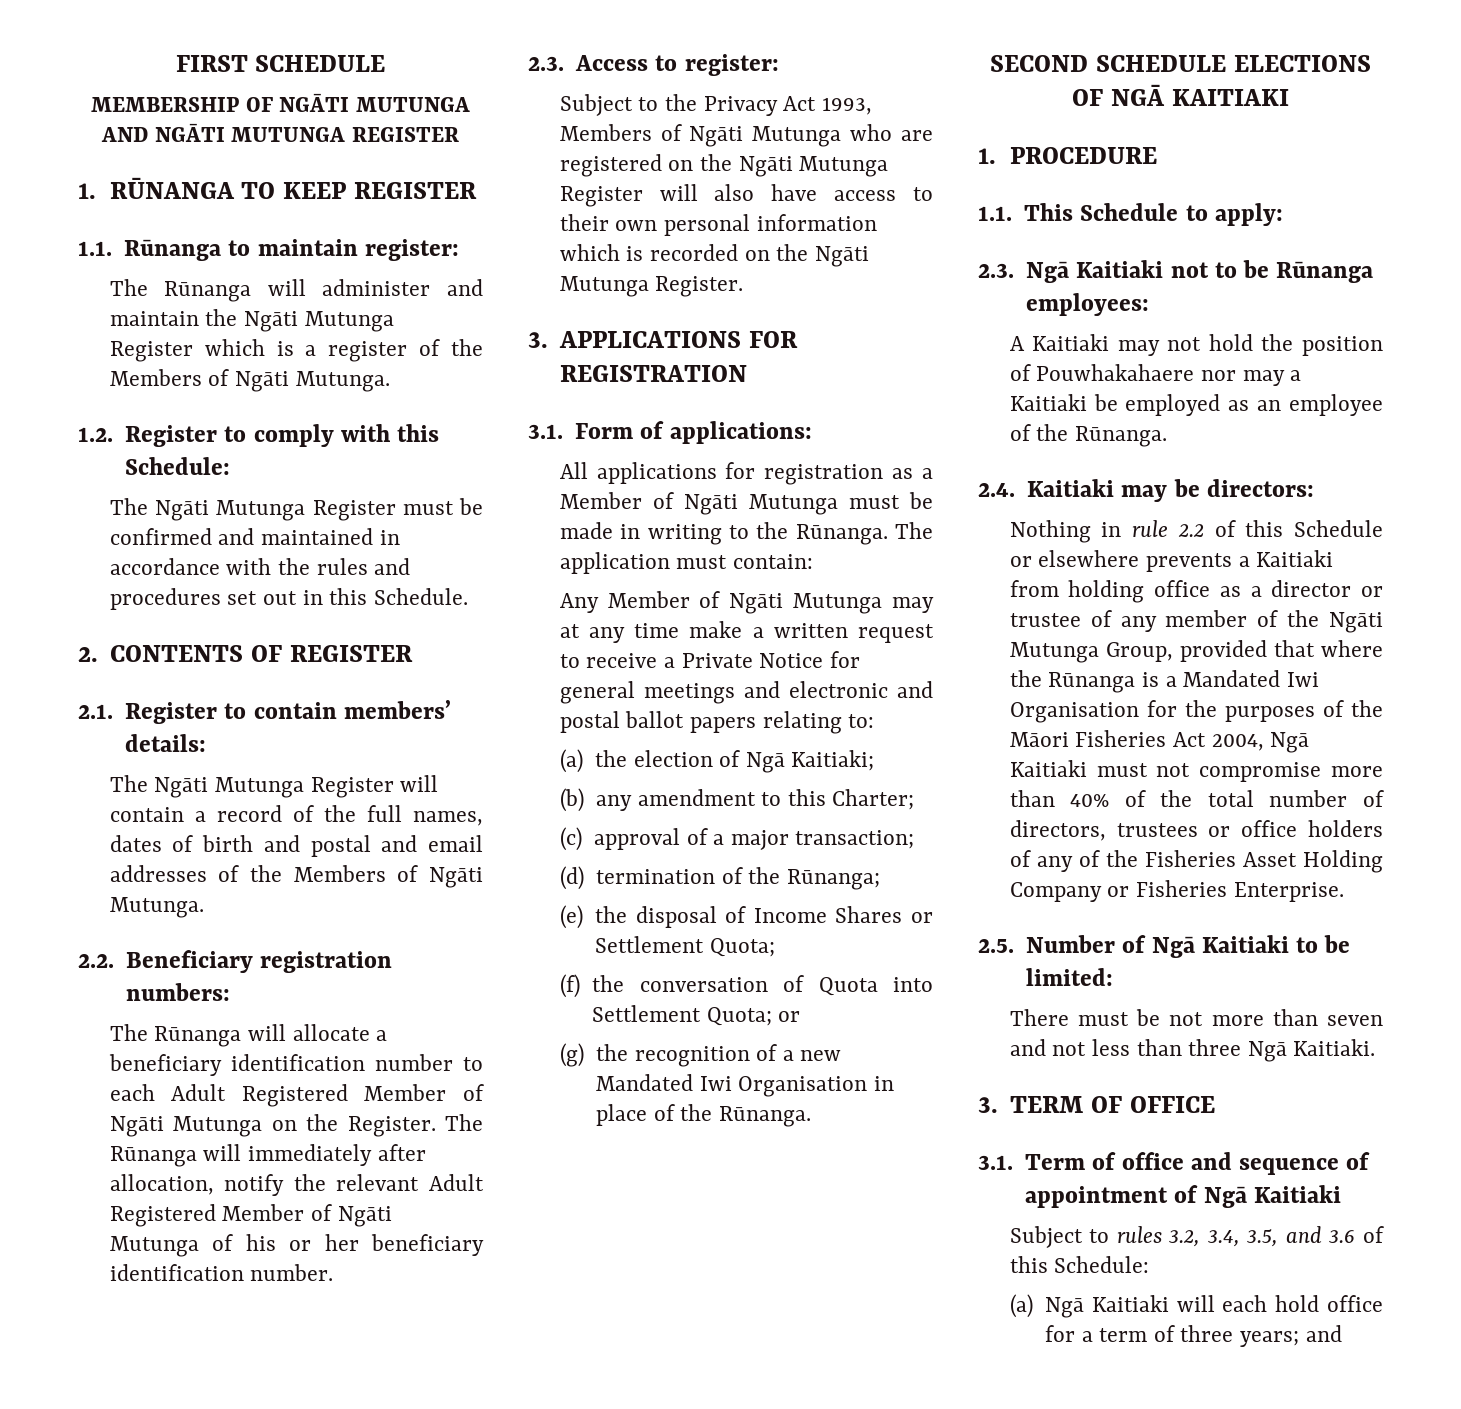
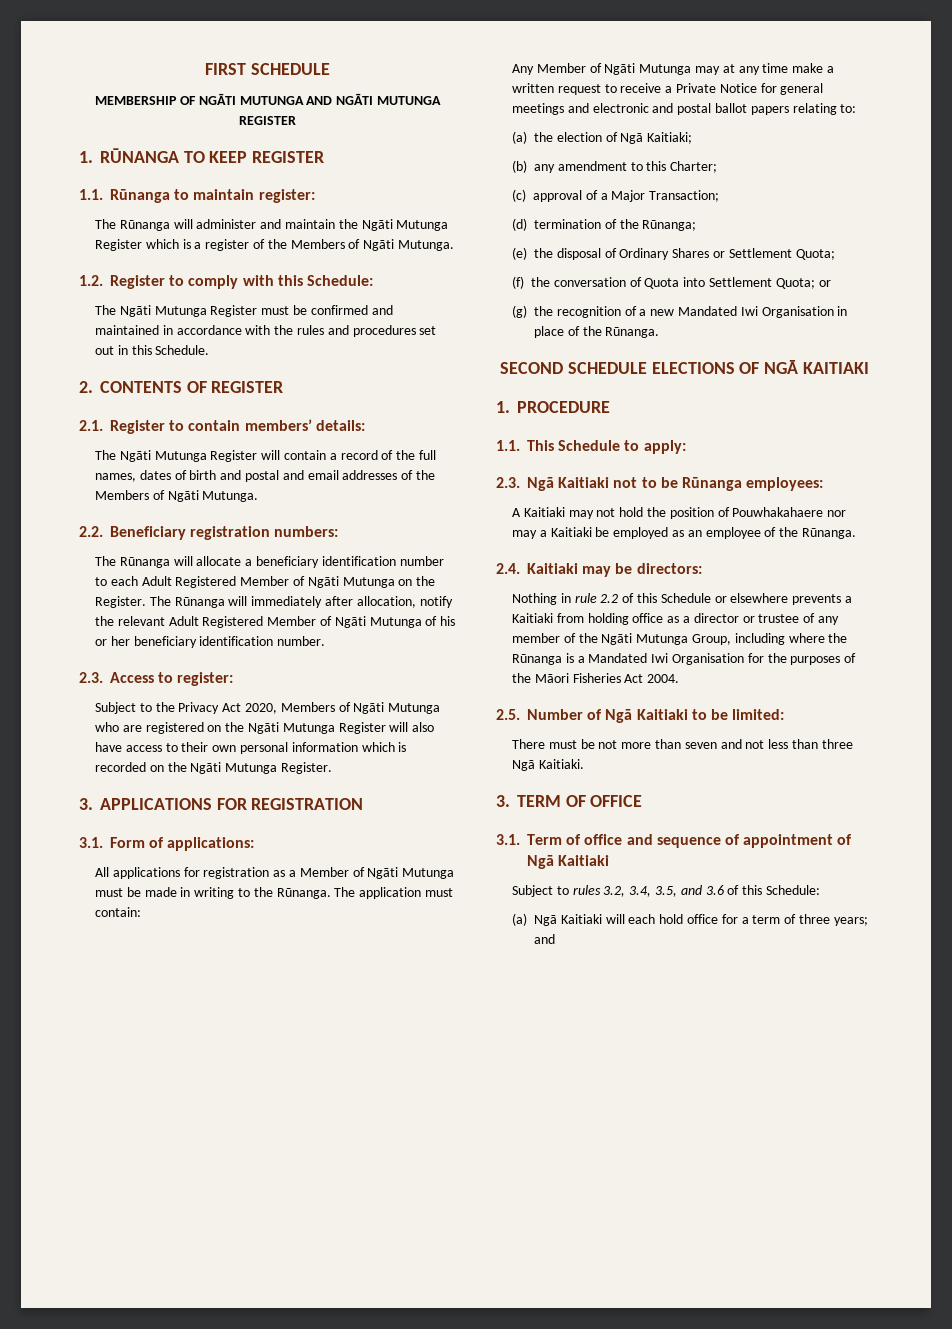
- Subject to the Privacy Act 1993, Members of Ngāti Mutunga who are registered on the Ngāti Mutunga Register will also have access to their own personal information which is recorded on the Ngāti Mutunga Register.
+ Subject to the Privacy Act 2020, Members of Ngāti Mutunga who are registered on the Ngāti Mutunga Register will also have access to their own personal information which is recorded on the Ngāti Mutunga Register.
- (c) approval of a major transaction;
+ (c) approval of a Major Transaction;
- (e) the disposal of Income Shares or Settlement Quota;
+ (e) the disposal of Ordinary Shares or Settlement Quota;
- Nothing in rule 2.2 of this Schedule or elsewhere prevents a Kaitiaki from holding office as a director or trustee of any member of the Ngāti Mutunga Group, provided that where the Rūnanga is a Mandated Iwi Organisation for the purposes of the Māori Fisheries Act 2004, Ngā Kaitiaki must not compromise more than 40% of the total number of directors, trustees or office holders of any of the Fisheries Asset Holding Company or Fisheries Enterprise.
+ Nothing in rule 2.2 of this Schedule or elsewhere prevents a Kaitiaki from holding office as a director or trustee of any member of the Ngāti Mutunga Group, including where the Rūnanga is a Mandated Iwi Organisation for the purposes of the Māori Fisheries Act 2004.

